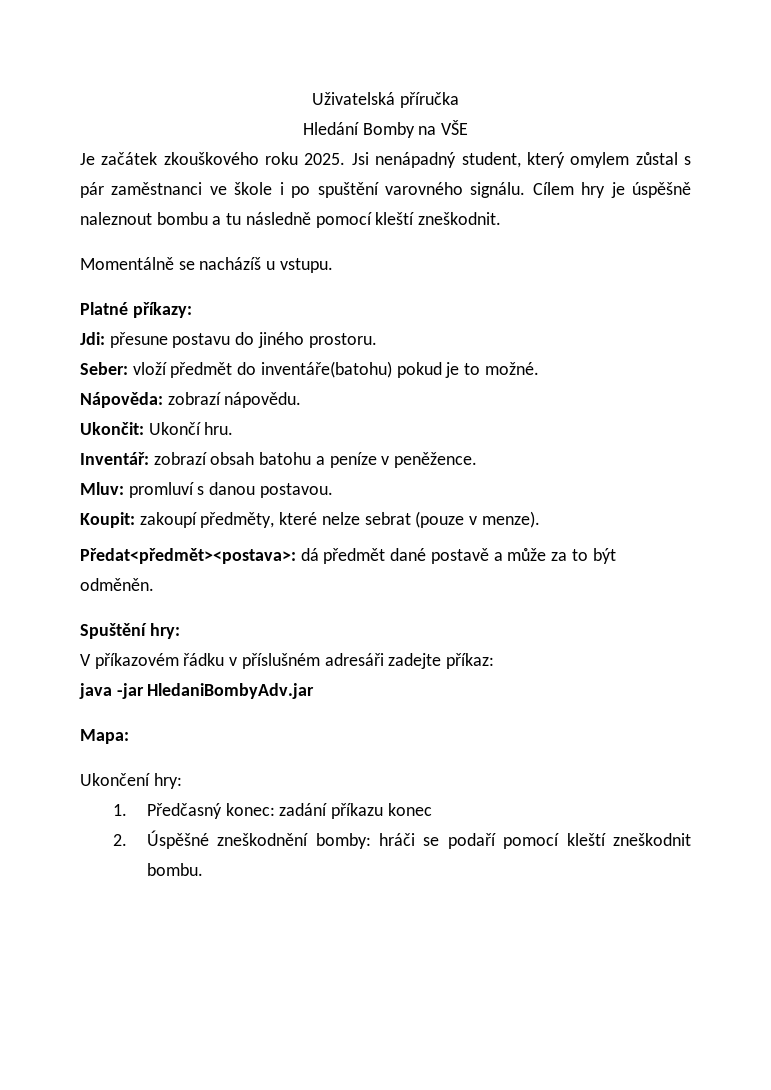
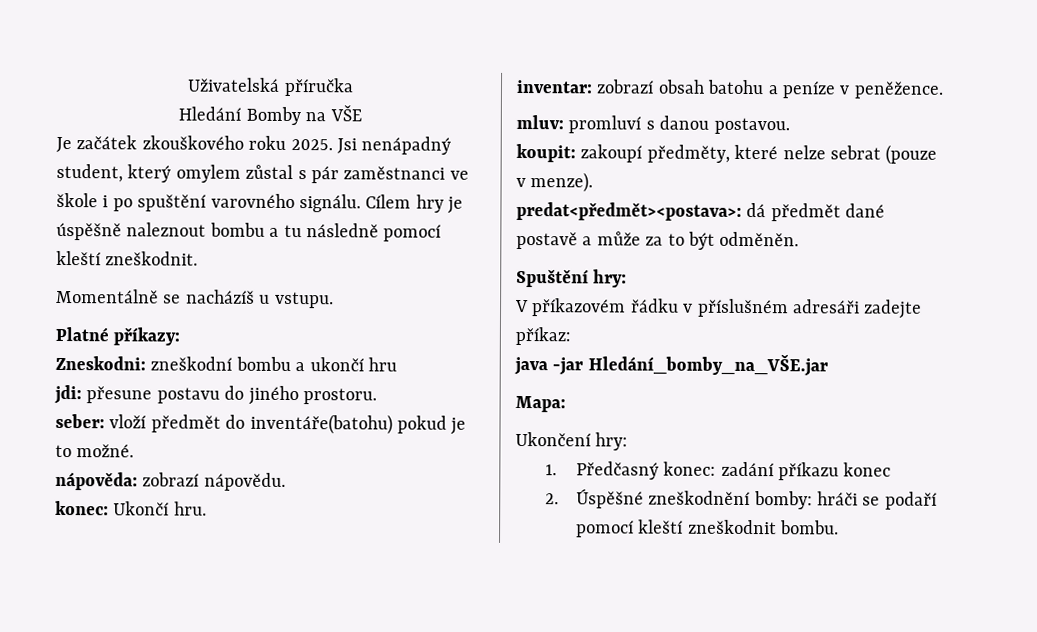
- Jdi: přesune postavu do jiného prostoru.
+ Zneskodni: zneškodní bombu a ukončí hru
+ jdi: přesune postavu do jiného prostoru.
- Seber: vloží předmět do inventáře(batohu) pokud je to možné.
+ seber: vloží předmět do inventáře(batohu) pokud je to možné.
- Nápověda: zobrazí nápovědu.
+ nápověda: zobrazí nápovědu.
- Ukončit: Ukončí hru.
+ konec: Ukončí hru.
- Inventář: zobrazí obsah batohu a peníze v peněžence.
+ inventar: zobrazí obsah batohu a peníze v peněžence.
- Mluv: promluví s danou postavou.
+ mluv: promluví s danou postavou.
- Koupit: zakoupí předměty, které nelze sebrat (pouze v menze).
+ koupit: zakoupí předměty, které nelze sebrat (pouze v menze).
- Předat<předmět><postava>: dá předmět dané postavě a může za to být odměněn.
+ predat<předmět><postava>: dá předmět dané postavě a může za to být odměněn.
- java -jar HledaniBombyAdv.jar
+ java -jar Hledání_bomby_na_VŠE.jar

